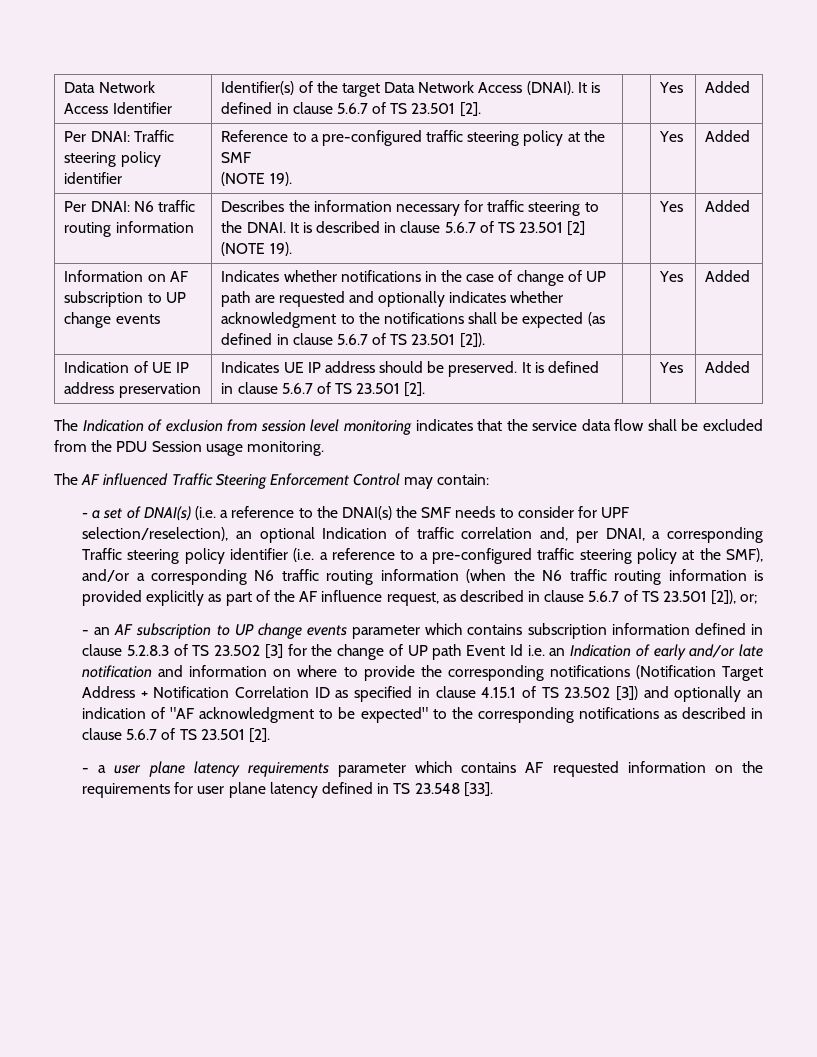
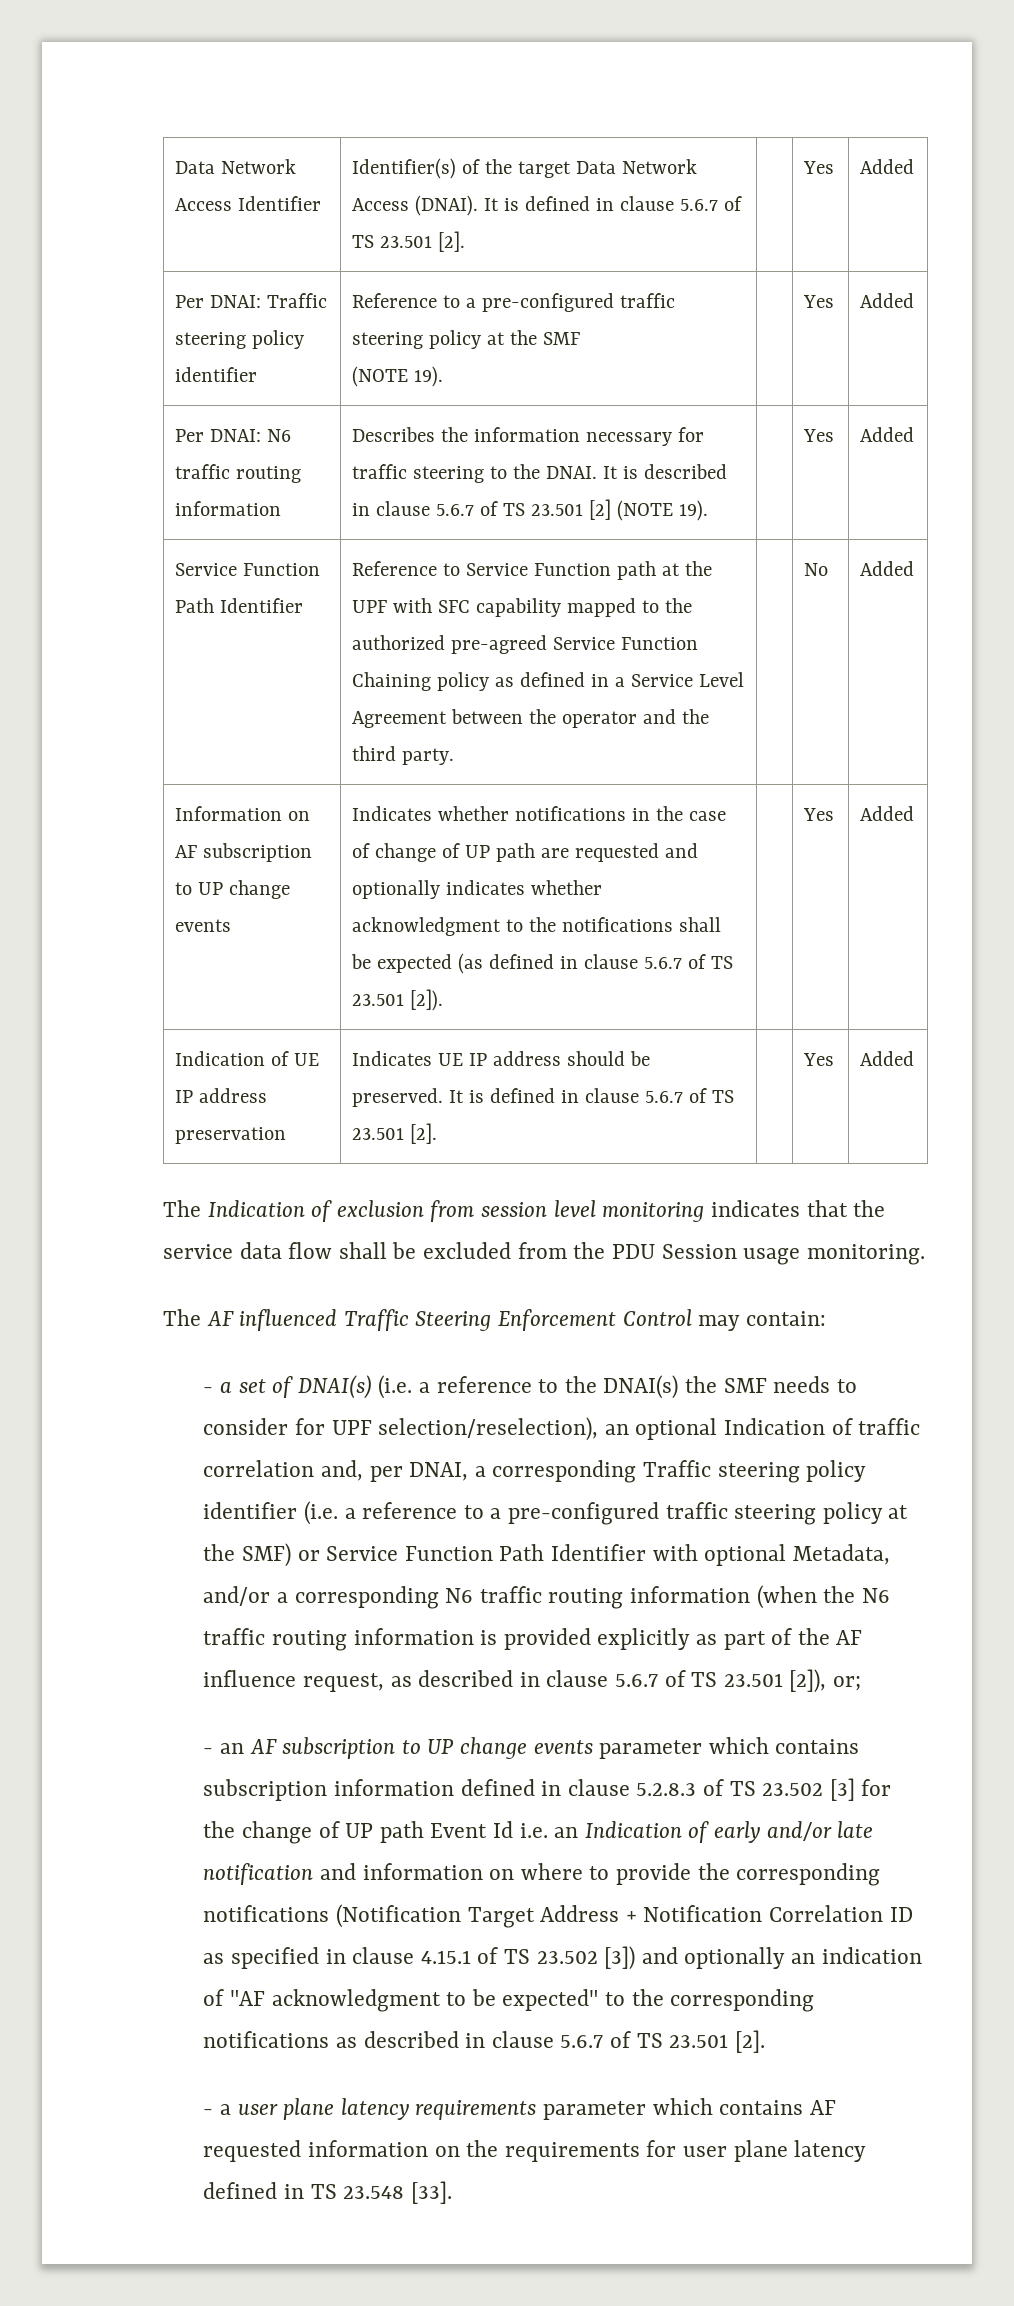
+ Service Function Path Identifier | Reference to Service Function path at the UPF with SFC capability mapped to the authorized pre-agreed Service Function Chaining policy as defined in a Service Level Agreement between the operator and the third party. | | No | Added
- - a set of DNAI(s) (i.e. a reference to the DNAI(s) the SMF needs to consider for UPF selection/reselection), an optional Indication of traffic correlation and, per DNAI, a corresponding Traffic steering policy identifier (i.e. a reference to a pre-configured traffic steering policy at the SMF), and/or a corresponding N6 traffic routing information (when the N6 traffic routing information is provided explicitly as part of the AF influence request, as described in clause 5.6.7 of TS 23.501 [2]), or;
+ - a set of DNAI(s) (i.e. a reference to the DNAI(s) the SMF needs to consider for UPF selection/reselection), an optional Indication of traffic correlation and, per DNAI, a corresponding Traffic steering policy identifier (i.e. a reference to a pre-configured traffic steering policy at the SMF) or Service Function Path Identifier with optional Metadata, and/or a corresponding N6 traffic routing information (when the N6 traffic routing information is provided explicitly as part of the AF influence request, as described in clause 5.6.7 of TS 23.501 [2]), or;

